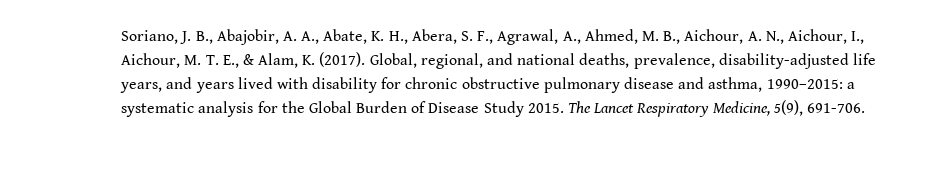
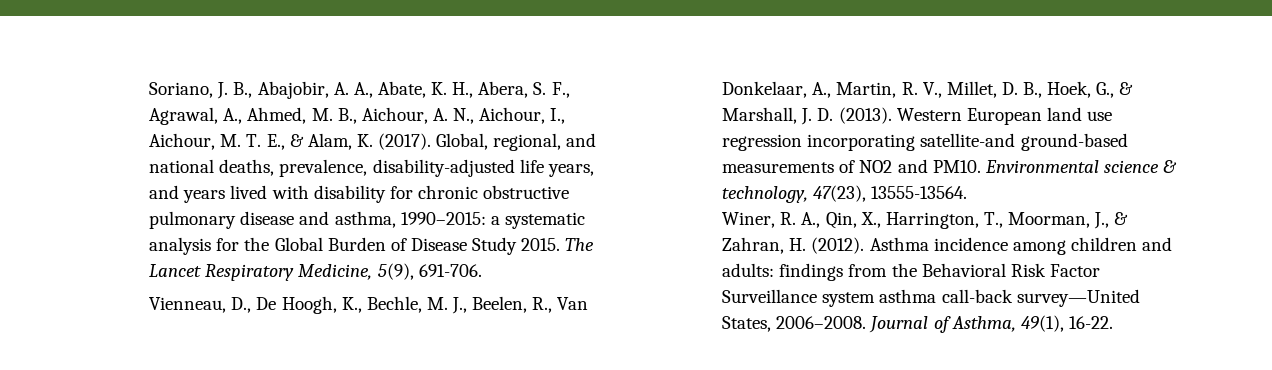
+ Vienneau, D., De Hoogh, K., Bechle, M. J., Beelen, R., Van Donkelaar, A., Martin, R. V., Millet, D. B., Hoek, G., & Marshall, J. D. (2013). Western European land use regression incorporating satellite-and ground-based measurements of NO2 and PM10. Environmental science & technology, 47(23), 13555-13564.
+ Winer, R. A., Qin, X., Harrington, T., Moorman, J., & Zahran, H. (2012). Asthma incidence among children and adults: findings from the Behavioral Risk Factor Surveillance system asthma call-back survey—United States, 2006–2008. Journal of Asthma, 49(1), 16-22.

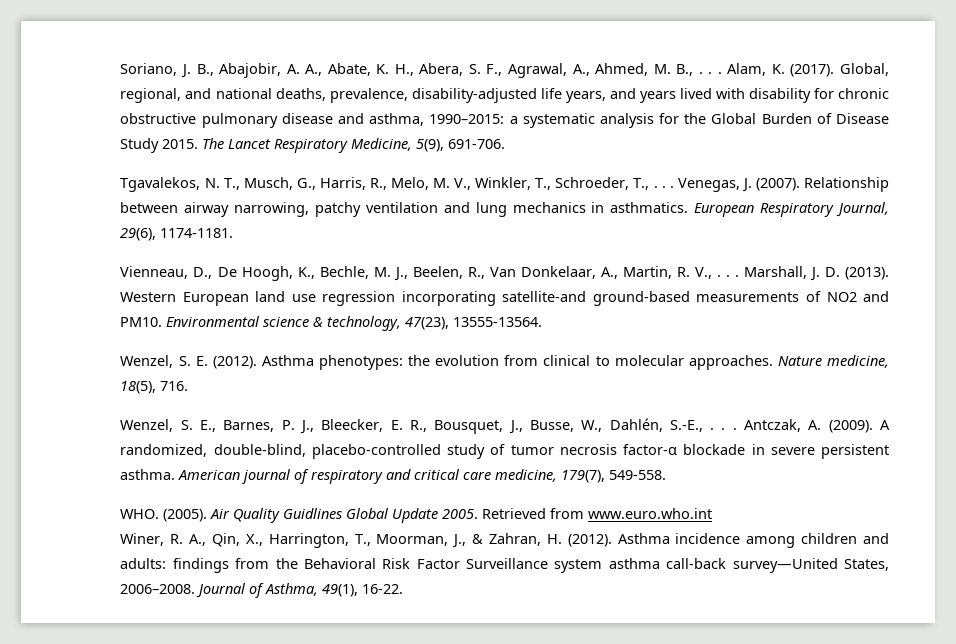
- Soriano, J. B., Abajobir, A. A., Abate, K. H., Abera, S. F., Agrawal, A., Ahmed, M. B., Aichour, A. N., Aichour, I., Aichour, M. T. E., & Alam, K. (2017).
+ Soriano, J. B., Abajobir, A. A., Abate, K. H., Abera, S. F., Agrawal, A., Ahmed, M. B., . . . Alam, K. (2017).
+ Tgavalekos, N. T., Musch, G., Harris, R., Melo, M. V., Winkler, T., Schroeder, T., . . . Venegas, J. (2007). Relationship between airway narrowing, patchy ventilation and lung mechanics in asthmatics. European Respiratory Journal, 29(6), 1174-1181.
- Vienneau, D., De Hoogh, K., Bechle, M. J., Beelen, R., Van Donkelaar, A., Martin, R. V., Millet, D. B., Hoek, G., & Marshall, J. D. (2013).
+ Vienneau, D., De Hoogh, K., Bechle, M. J., Beelen, R., Van Donkelaar, A., Martin, R. V., . . . Marshall, J. D. (2013).
+ Wenzel, S. E. (2012). Asthma phenotypes: the evolution from clinical to molecular approaches. Nature medicine, 18(5), 716.
+ Wenzel, S. E., Barnes, P. J., Bleecker, E. R., Bousquet, J., Busse, W., Dahlén, S.-E., . . . Antczak, A. (2009). A randomized, double-blind, placebo-controlled study of tumor necrosis factor-α blockade in severe persistent asthma. American journal of respiratory and critical care medicine, 179(7), 549-558.
+ WHO. (2005). Air Quality Guidlines Global Update 2005. Retrieved from www.euro.who.int

